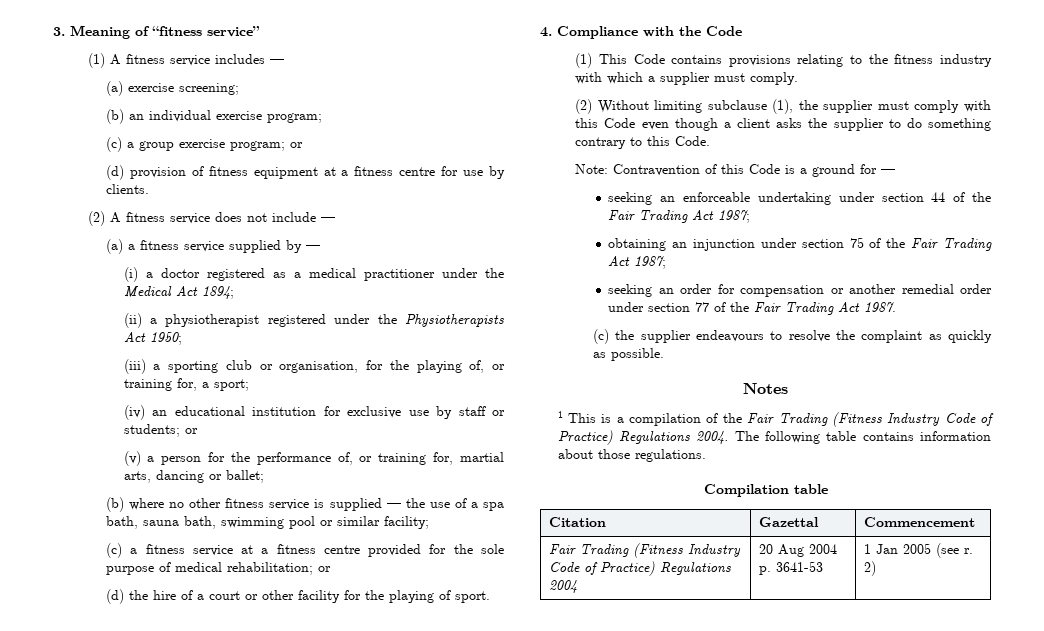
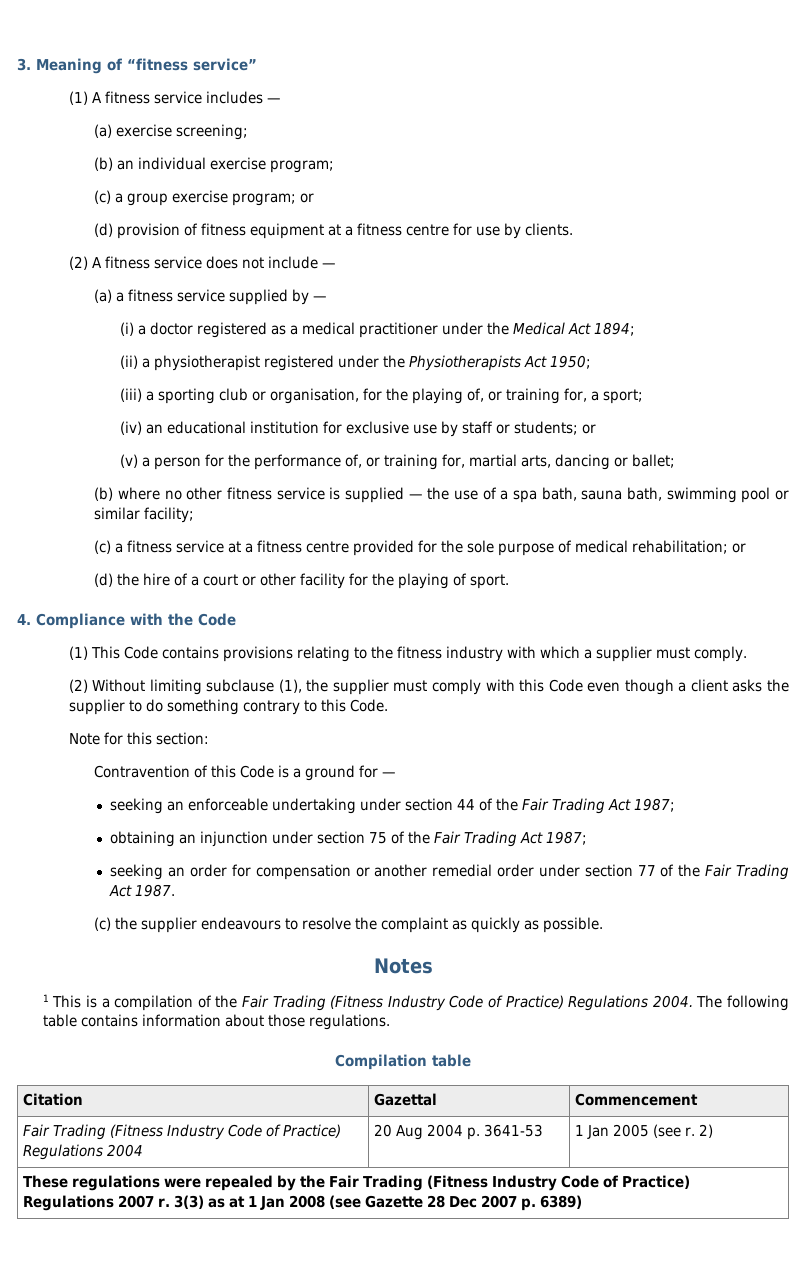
- Note: Contravention of this Code is a ground for —
+ Note for this section:
+ Contravention of this Code is a ground for —
+ These regulations were repealed by the Fair Trading (Fitness Industry Code of Practice) Regulations 2007 r. 3(3) as at 1 Jan 2008 (see Gazette 28 Dec 2007 p. 6389)

